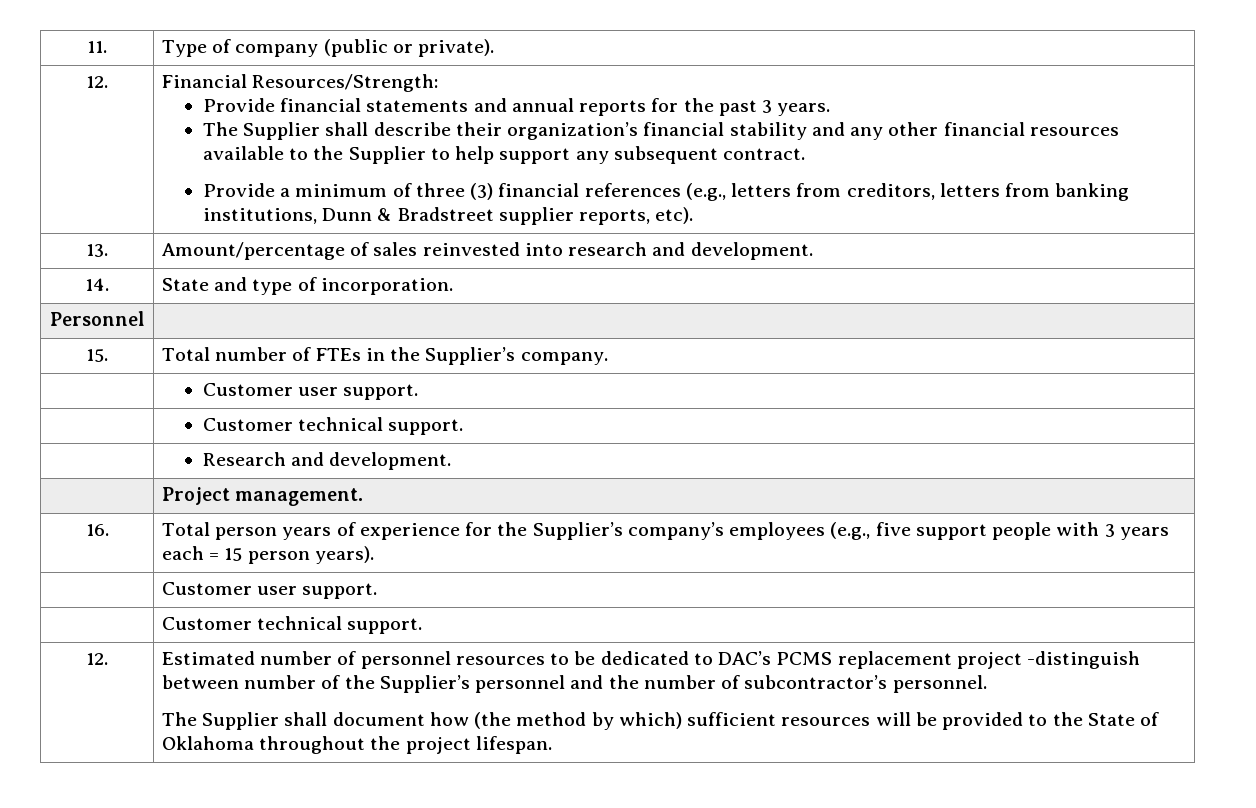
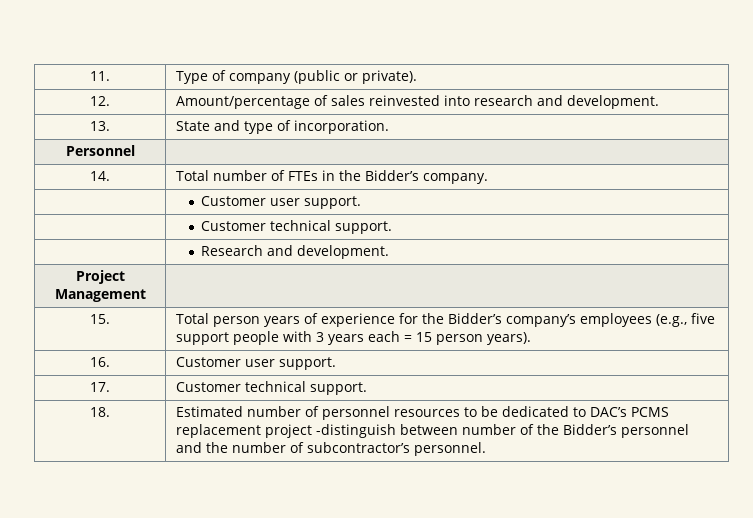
- Financial Resources/Strength:
- Provide financial statements and annual reports for the past 3 years.
- The Supplier shall describe their organization’s financial stability and any other financial resources available to the Supplier to help support any subsequent contract.
- Provide a minimum of three (3) financial references (e.g., letters from creditors, letters from banking institutions, Dunn & Bradstreet supplier reports, etc).
- 13. | Amount/percentage of sales reinvested into research and development.
+ Amount/percentage of sales reinvested into research and development.
- 14. | State and type of incorporation.
+ 13. | State and type of incorporation.
- 15. | Total number of FTEs in the Supplier’s company.
+ 14. | Total number of FTEs in the Bidder’s company.
- | Project management.
- 16. | Total person years of experience for the Supplier’s company’s employees (e.g., five support people with 3 years each = 15 person years).
- | Customer user support.
- | Customer technical support.
- 12. | Estimated number of personnel resources to be dedicated to DAC’s PCMS replacement project -distinguish between number of the Supplier’s personnel and the number of subcontractor’s personnel.
+ Project Management |
+ 15. | Total person years of experience for the Bidder’s company’s employees (e.g., five support people with 3 years each = 15 person years).
+ 16. | Customer user support.
+ 17. | Customer technical support.
+ 18. | Estimated number of personnel resources to be dedicated to DAC’s PCMS replacement project -distinguish between number of the Bidder’s personnel and the number of subcontractor’s personnel.
- The Supplier shall document how (the method by which) sufficient resources will be provided to the State of Oklahoma throughout the project lifespan.

